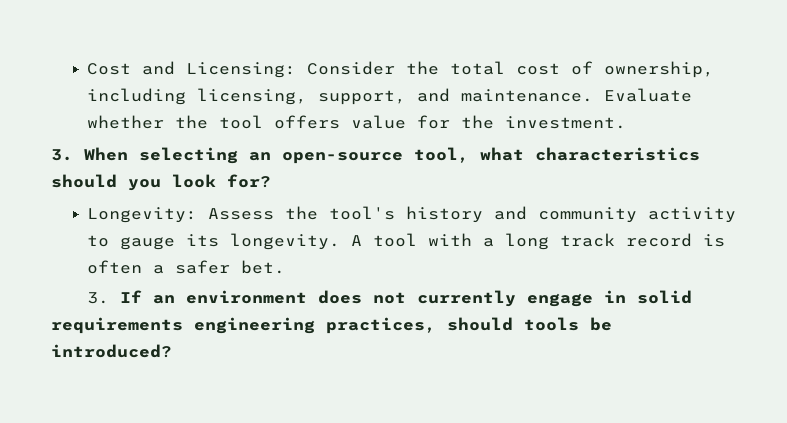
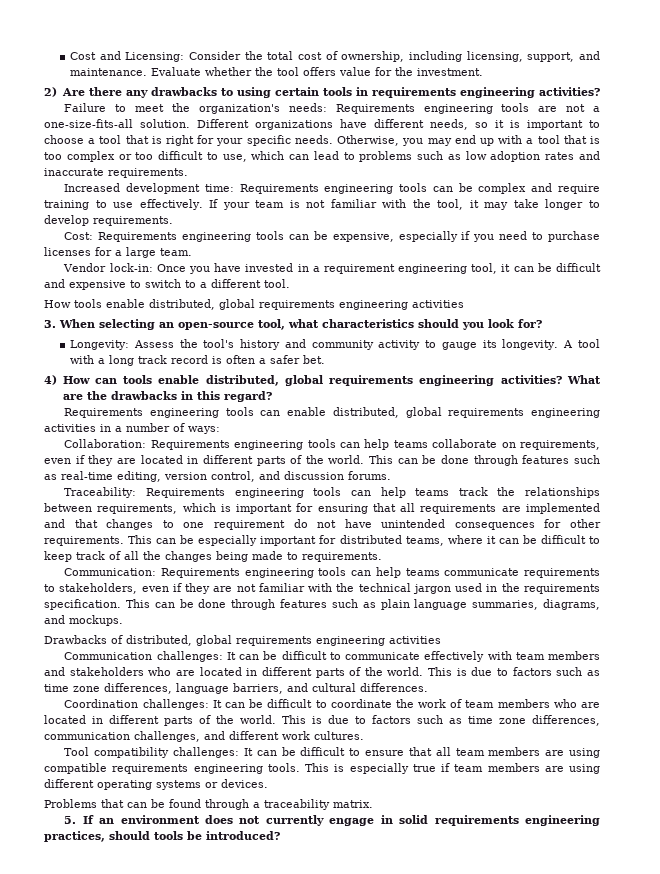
+ 2) Are there any drawbacks to using certain tools in requirements engineering activities?
+ Failure to meet the organization's needs: Requirements engineering tools are not a one-size-fits-all solution. Different organizations have different needs, so it is important to choose a tool that is right for your specific needs. Otherwise, you may end up with a tool that is too complex or too difficult to use, which can lead to problems such as low adoption rates and inaccurate requirements.
+ Increased development time: Requirements engineering tools can be complex and require training to use effectively. If your team is not familiar with the tool, it may take longer to develop requirements.
+ Cost: Requirements engineering tools can be expensive, especially if you need to purchase licenses for a large team.
+ Vendor lock-in: Once you have invested in a requirement engineering tool, it can be difficult and expensive to switch to a different tool.
+ How tools enable distributed, global requirements engineering activities
- 3. If an environment does not currently engage in solid requirements engineering practices, should tools be introduced?
+ 4) How can tools enable distributed, global requirements engineering activities? What are the drawbacks in this regard?
+ Requirements engineering tools can enable distributed, global requirements engineering activities in a number of ways:
+ Collaboration: Requirements engineering tools can help teams collaborate on requirements, even if they are located in different parts of the world. This can be done through features such as real-time editing, version control, and discussion forums.
+ Traceability: Requirements engineering tools can help teams track the relationships between requirements, which is important for ensuring that all requirements are implemented and that changes to one requirement do not have unintended consequences for other requirements. This can be especially important for distributed teams, where it can be difficult to keep track of all the changes being made to requirements.
+ Communication: Requirements engineering tools can help teams communicate requirements to stakeholders, even if they are not familiar with the technical jargon used in the requirements specification. This can be done through features such as plain language summaries, diagrams, and mockups.
+ Drawbacks of distributed, global requirements engineering activities
+ Communication challenges: It can be difficult to communicate effectively with team members and stakeholders who are located in different parts of the world. This is due to factors such as time zone differences, language barriers, and cultural differences.
+ Coordination challenges: It can be difficult to coordinate the work of team members who are located in different parts of the world. This is due to factors such as time zone differences, communication challenges, and different work cultures.
+ Tool compatibility challenges: It can be difficult to ensure that all team members are using compatible requirements engineering tools. This is especially true if team members are using different operating systems or devices.
+ Problems that can be found through a traceability matrix.
+ 5. If an environment does not currently engage in solid requirements engineering practices, should tools be introduced?

